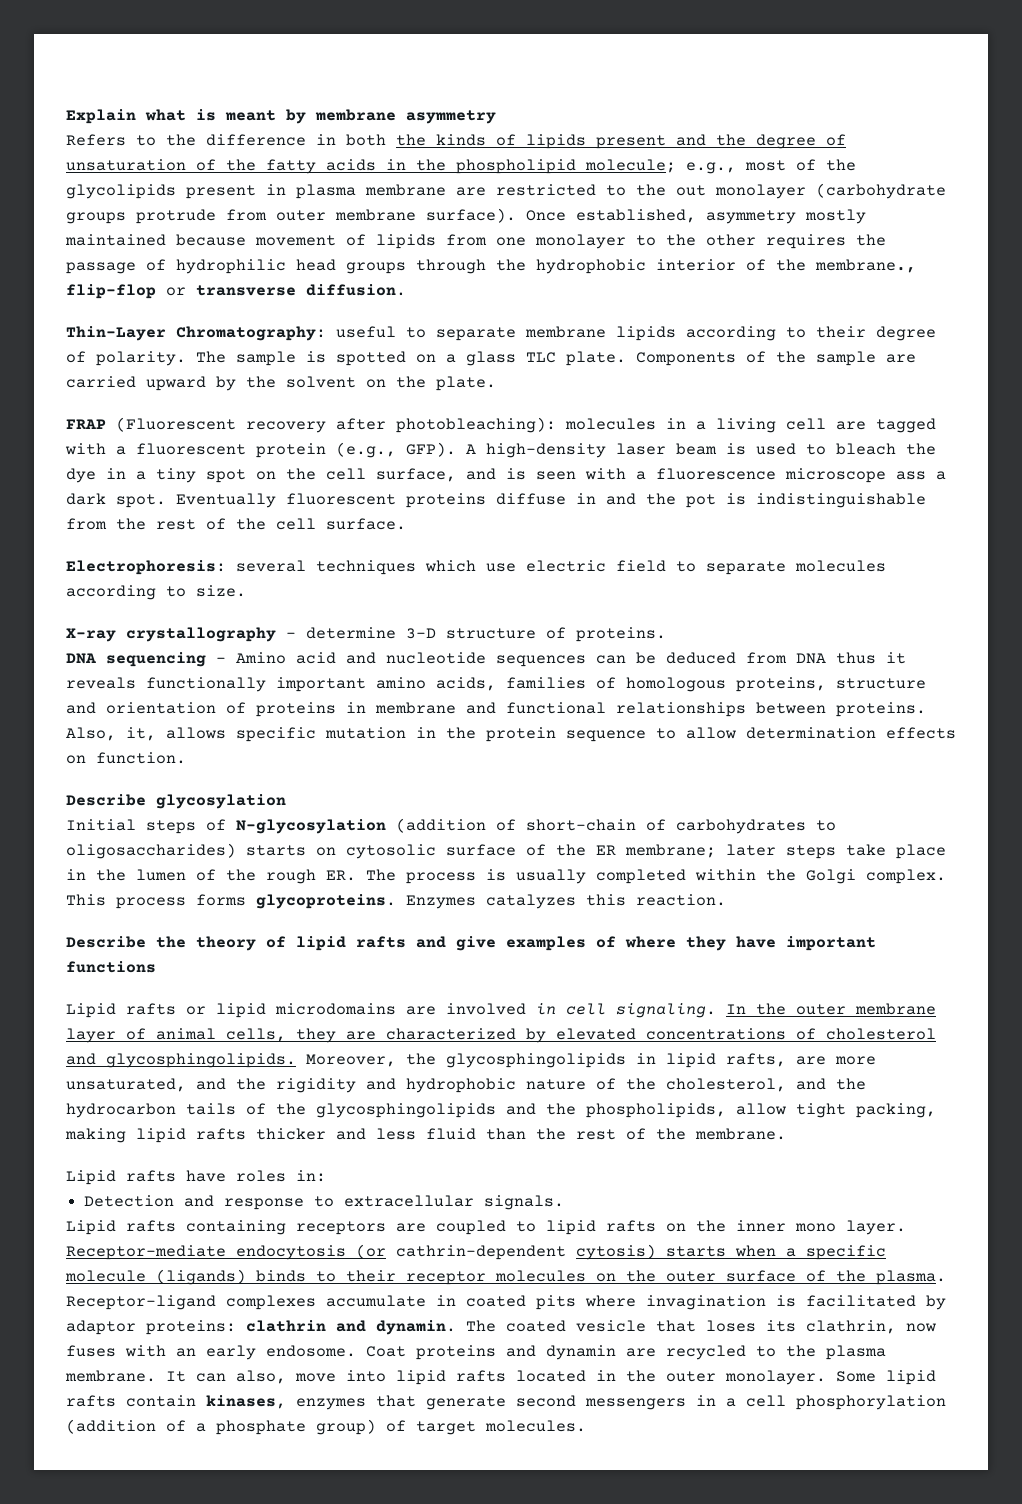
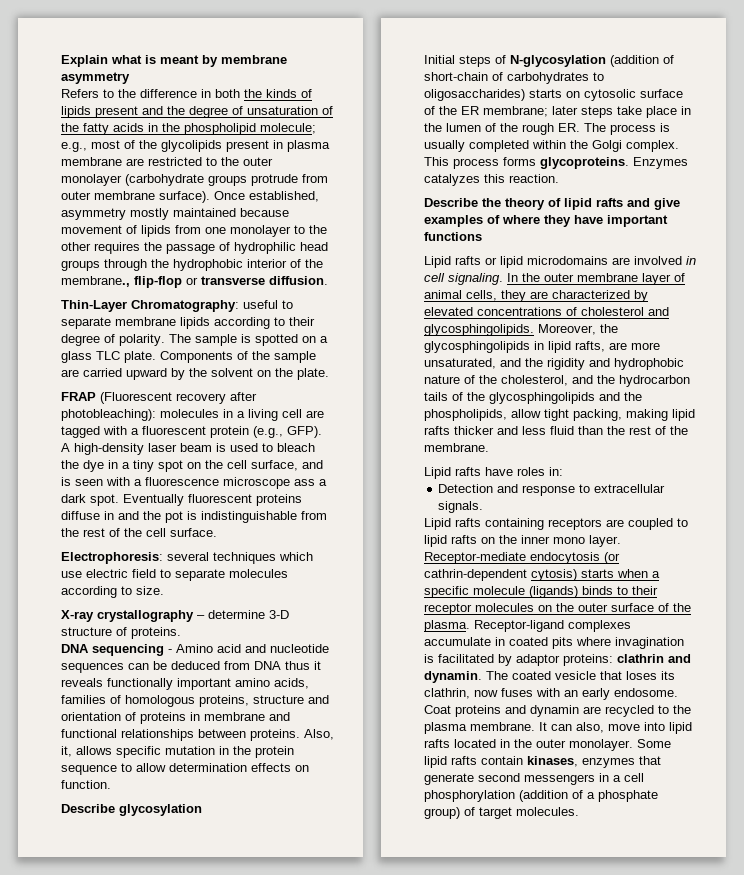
- Refers to the difference in both the kinds of lipids present and the degree of unsaturation of the fatty acids in the phospholipid molecule; e.g., most of the glycolipids present in plasma membrane are restricted to the out monolayer (carbohydrate groups protrude from outer membrane surface).
+ Refers to the difference in both the kinds of lipids present and the degree of unsaturation of the fatty acids in the phospholipid molecule; e.g., most of the glycolipids present in plasma membrane are restricted to the outer monolayer (carbohydrate groups protrude from outer membrane surface).

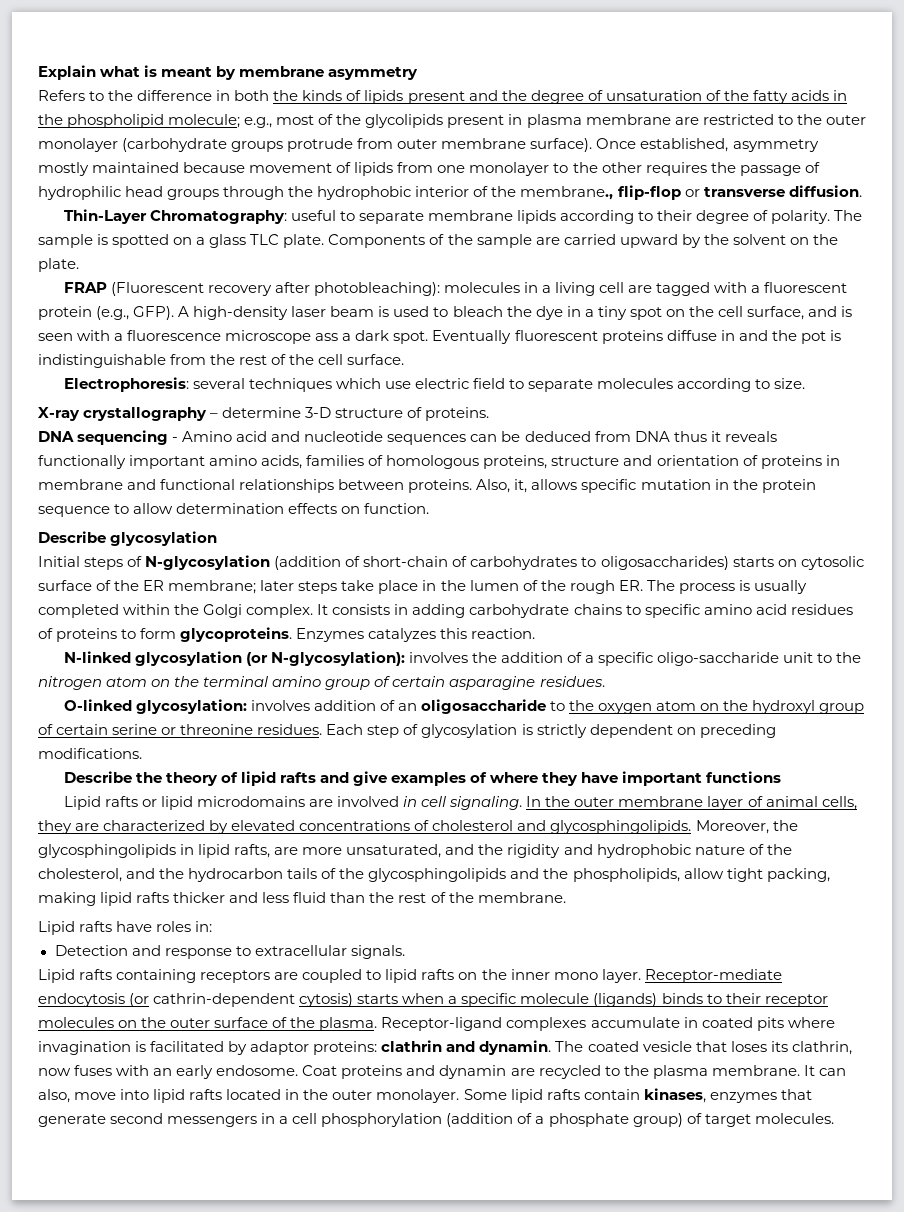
- This process forms glycoproteins.
+ It consists in adding carbohydrate chains to specific amino acid residues of proteins to form glycoproteins.
+ N-linked glycosylation (or N-glycosylation): involves the addition of a specific oligo-saccharide unit to the nitrogen atom on the terminal amino group of certain asparagine residues.
+ O-linked glycosylation: involves addition of an oligosaccharide to the oxygen atom on the hydroxyl group of certain serine or threonine residues. Each step of glycosylation is strictly dependent on preceding modifications.

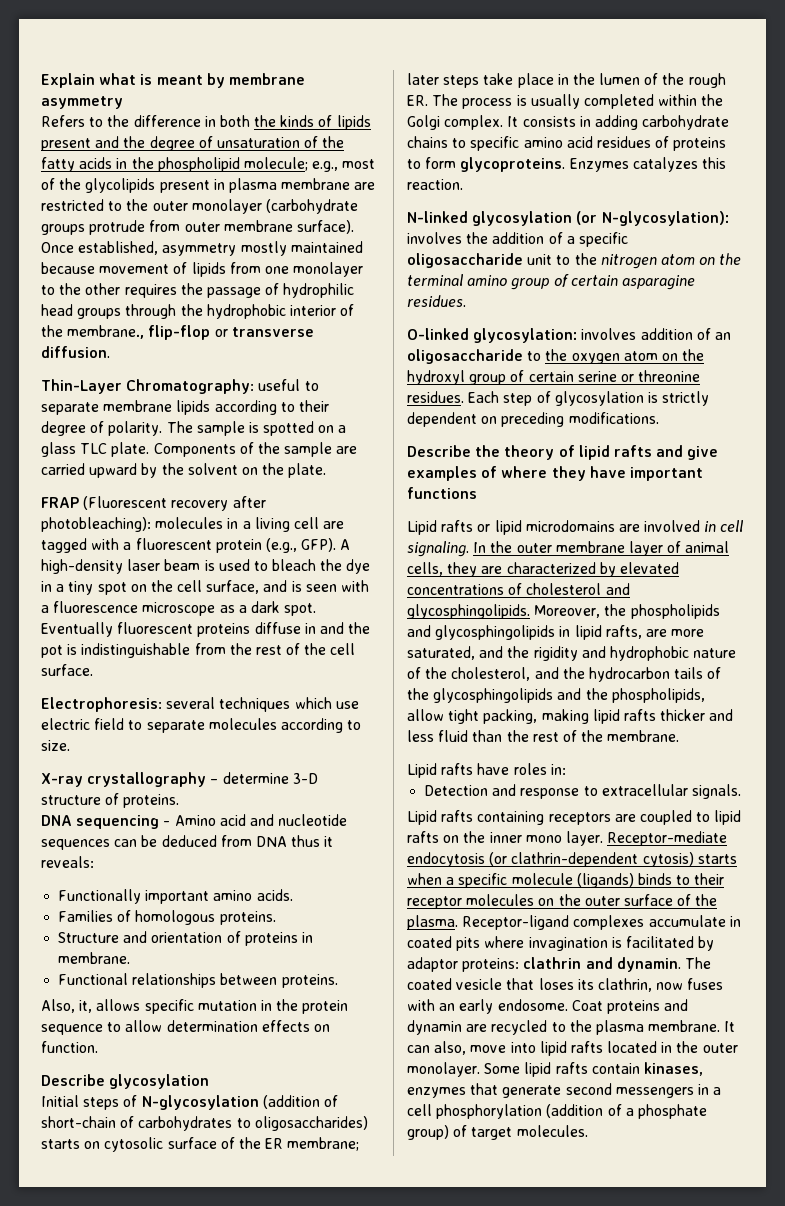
- A high-density laser beam is used to bleach the dye in a tiny spot on the cell surface, and is seen with a fluorescence microscope ass a dark spot.
+ A high-density laser beam is used to bleach the dye in a tiny spot on the cell surface, and is seen with a fluorescence microscope as a dark spot.
- DNA sequencing - Amino acid and nucleotide sequences can be deduced from DNA thus it reveals functionally important amino acids, families of homologous proteins, structure and orientation of proteins in membrane and functional relationships between proteins. Also, it, allows specific mutation in the protein sequence to allow determination effects on function.
+ DNA sequencing - Amino acid and nucleotide sequences can be deduced from DNA thus it reveals:
+ Functionally important amino acids.
+ Families of homologous proteins.
+ Structure and orientation of proteins in membrane.
+ Functional relationships between proteins.
+ Also, it, allows specific mutation in the protein sequence to allow determination effects on function.
- N-linked glycosylation (or N-glycosylation): involves the addition of a specific oligo-saccharide unit to the nitrogen atom on the terminal amino group of certain asparagine residues.
+ N-linked glycosylation (or N-glycosylation): involves the addition of a specific oligosaccharide unit to the nitrogen atom on the terminal amino group of certain asparagine residues.
- Moreover, the glycosphingolipids in lipid rafts, are more unsaturated, and the rigidity and hydrophobic nature of the cholesterol, and the hydrocarbon tails of the glycosphingolipids and the phospholipids, allow tight packing, making lipid rafts thicker and less fluid than the rest of the membrane.
+ Moreover, the phospholipids and glycosphingolipids in lipid rafts, are more saturated, and the rigidity and hydrophobic nature of the cholesterol, and the hydrocarbon tails of the glycosphingolipids and the phospholipids, allow tight packing, making lipid rafts thicker and less fluid than the rest of the membrane.
- Receptor-mediate endocytosis (or cathrin-dependent cytosis) starts when a specific molecule (ligands) binds to their receptor molecules on the outer surface of the plasma.
+ Receptor-mediate endocytosis (or clathrin-dependent cytosis) starts when a specific molecule (ligands) binds to their receptor molecules on the outer surface of the plasma.

